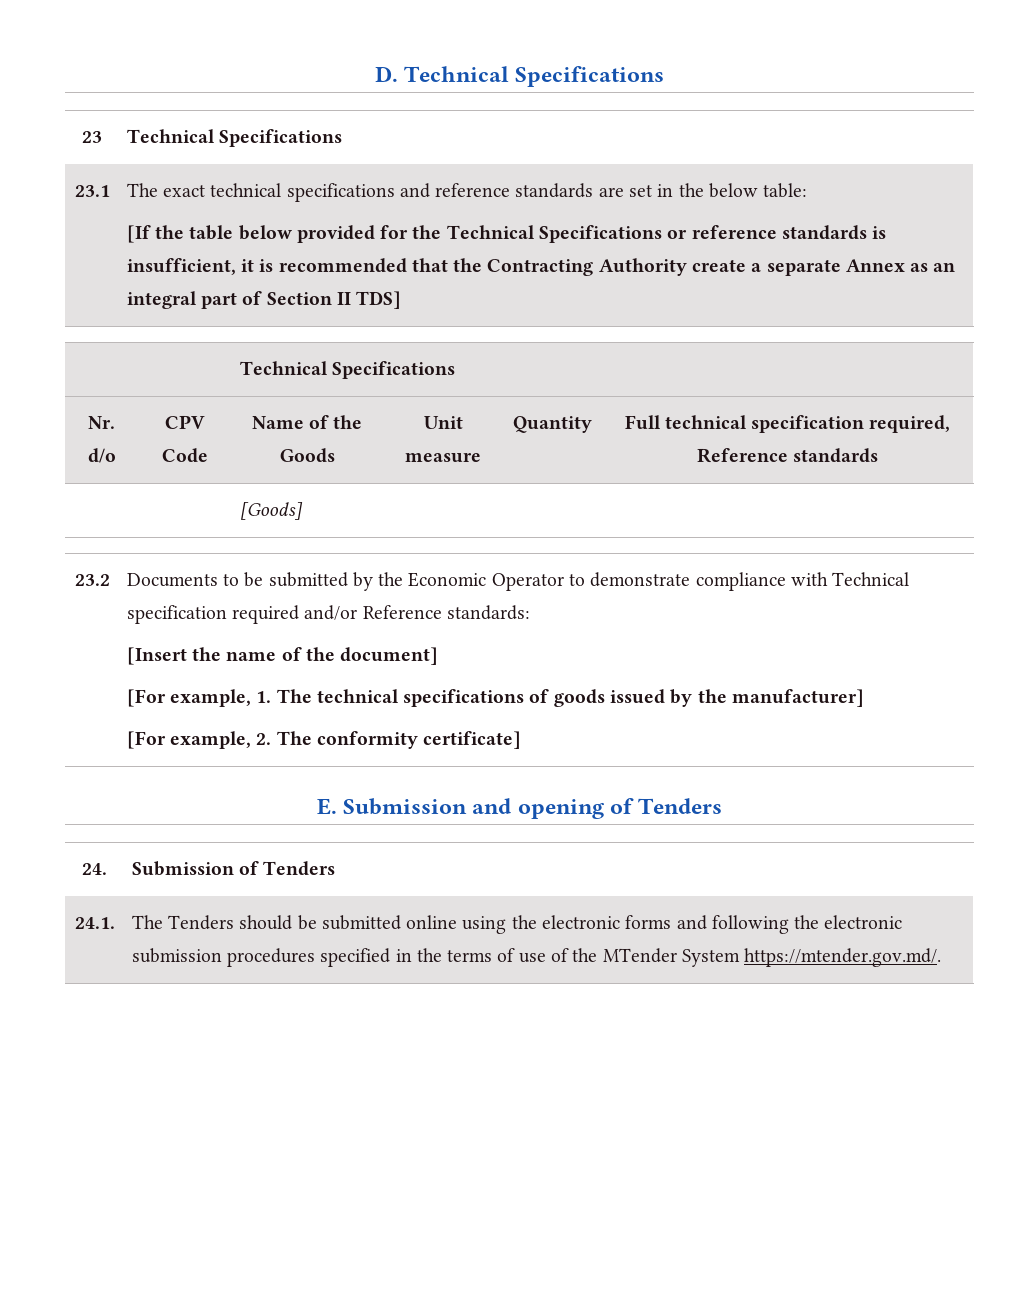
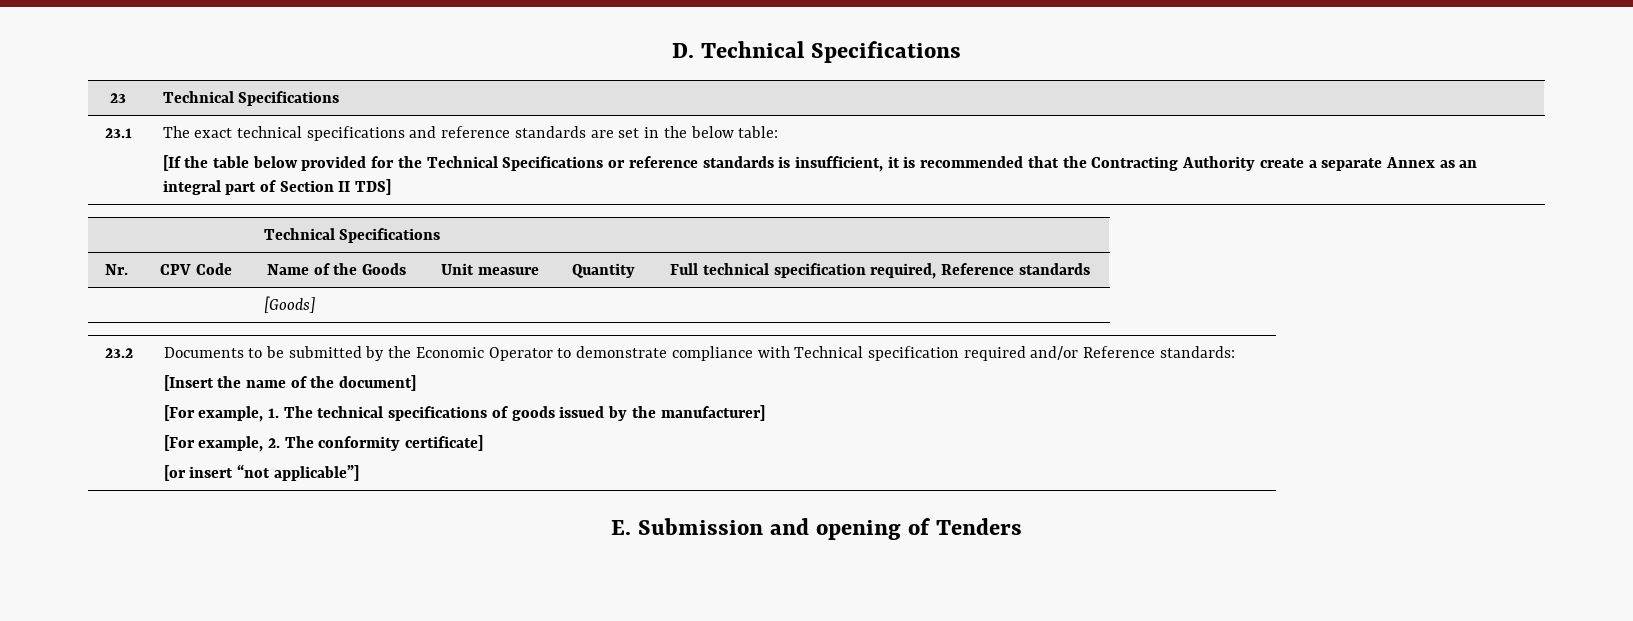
- Nr. d/o | CPV Code | Name of the Goods | Unit measure | Quantity | Full technical specification required, Reference standards
+ Nr. | CPV Code | Name of the Goods | Unit measure | Quantity | Full technical specification required, Reference standards
+ [or insert “not applicable”]
- 24. | Submission of Tenders
- 24.1. | The Tenders should be submitted online using the electronic forms and following the electronic submission procedures specified in the terms of use of the MTender System https://mtender.gov.md/.

